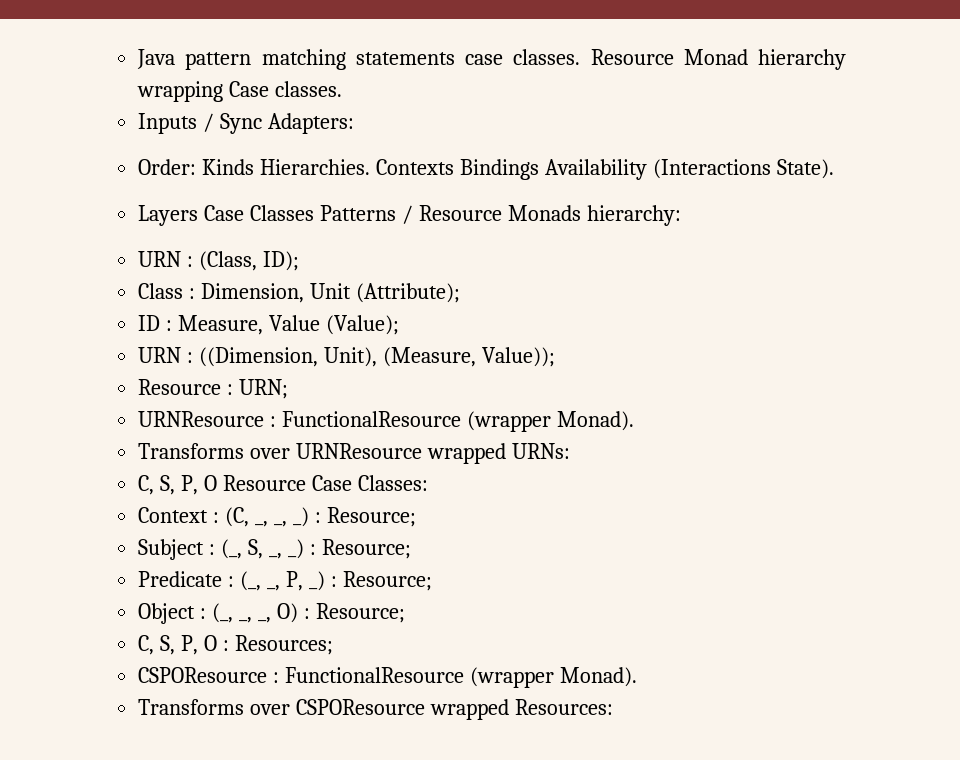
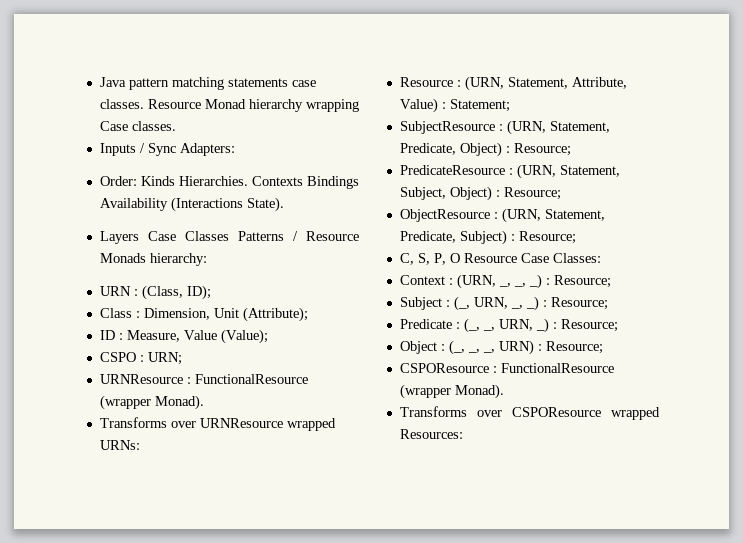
- URN : ((Dimension, Unit), (Measure, Value));
- Resource : URN;
+ CSPO : URN;
+ Resource : (URN, Statement, Attribute, Value) : Statement;
+ SubjectResource : (URN, Statement, Predicate, Object) : Resource;
+ PredicateResource : (URN, Statement, Subject, Object) : Resource;
+ ObjectResource : (URN, Statement, Predicate, Subject) : Resource;
- Context : (C, _, _, _) : Resource;
+ Context : (URN, _, _, _) : Resource;
- Subject : (_, S, _, _) : Resource;
+ Subject : (_, URN, _, _) : Resource;
- Predicate : (_, _, P, _) : Resource;
+ Predicate : (_, _, URN, _) : Resource;
- Object : (_, _, _, O) : Resource;
- C, S, P, O : Resources;
+ Object : (_, _, _, URN) : Resource;

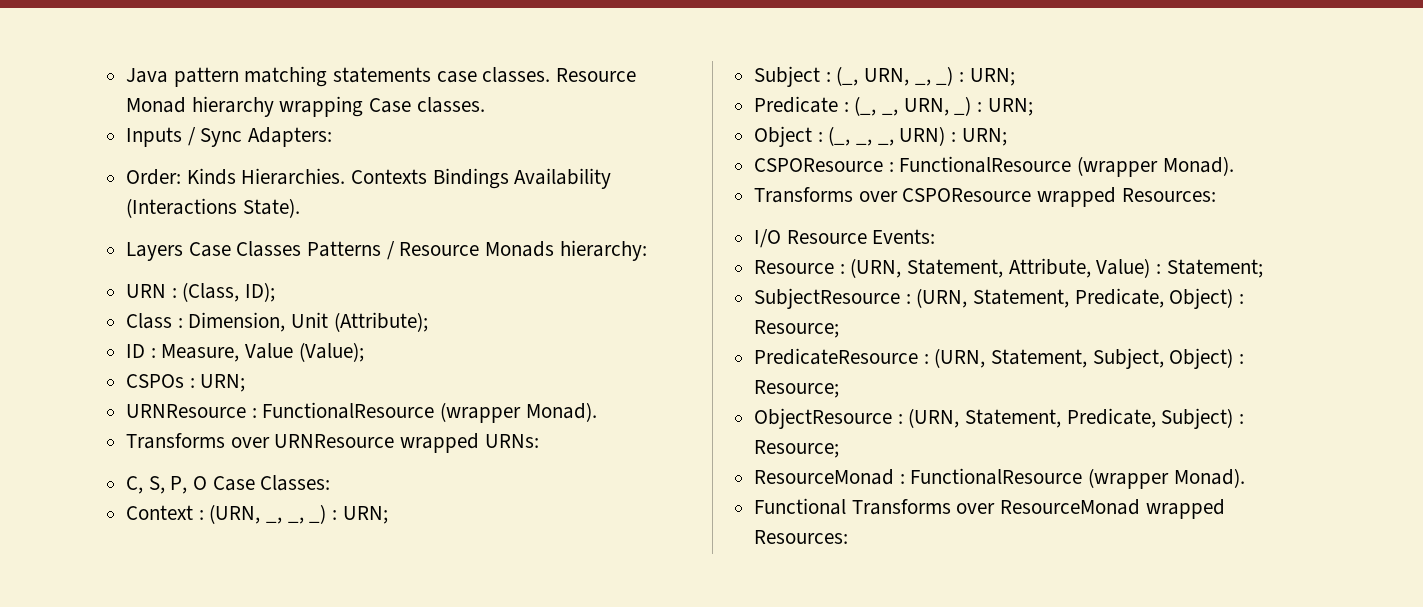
- CSPO : URN;
+ CSPOs : URN;
+ C, S, P, O Case Classes:
+ Context : (URN, _, _, _) : URN;
+ Subject : (_, URN, _, _) : URN;
+ Predicate : (_, _, URN, _) : URN;
+ Object : (_, _, _, URN) : URN;
+ CSPOResource : FunctionalResource (wrapper Monad).
+ Transforms over CSPOResource wrapped Resources:
+ I/O Resource Events:
- C, S, P, O Resource Case Classes:
- Context : (URN, _, _, _) : Resource;
- Subject : (_, URN, _, _) : Resource;
- Predicate : (_, _, URN, _) : Resource;
- Object : (_, _, _, URN) : Resource;
- CSPOResource : FunctionalResource (wrapper Monad).
- Transforms over CSPOResource wrapped Resources:
+ ResourceMonad : FunctionalResource (wrapper Monad).
+ Functional Transforms over ResourceMonad wrapped Resources:

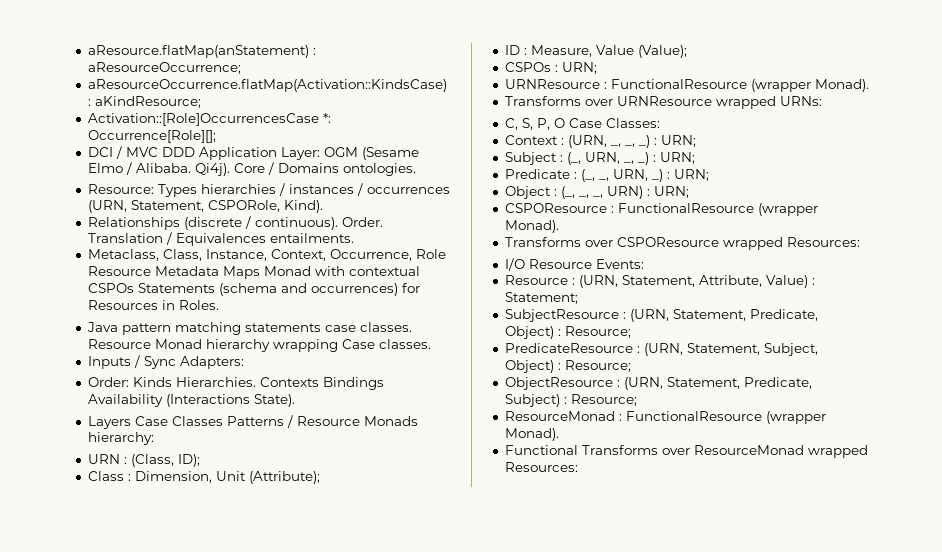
+ aResource.flatMap(anStatement) : aResourceOccurrence;
+ aResourceOccurrence.flatMap(Activation::KindsCase) : aKindResource;
+ Activation::[Role]OccurrencesCase *: Occurrence[Role][];
+ DCI / MVC DDD Application Layer: OGM (Sesame Elmo / Alibaba. Qi4j). Core / Domains ontologies.
+ Resource: Types hierarchies / instances / occurrences (URN, Statement, CSPORole, Kind).
+ Relationships (discrete / continuous). Order. Translation / Equivalences entailments.
+ Metaclass, Class, Instance, Context, Occurrence, Role Resource Metadata Maps Monad with contextual CSPOs Statements (schema and occurrences) for Resources in Roles.

